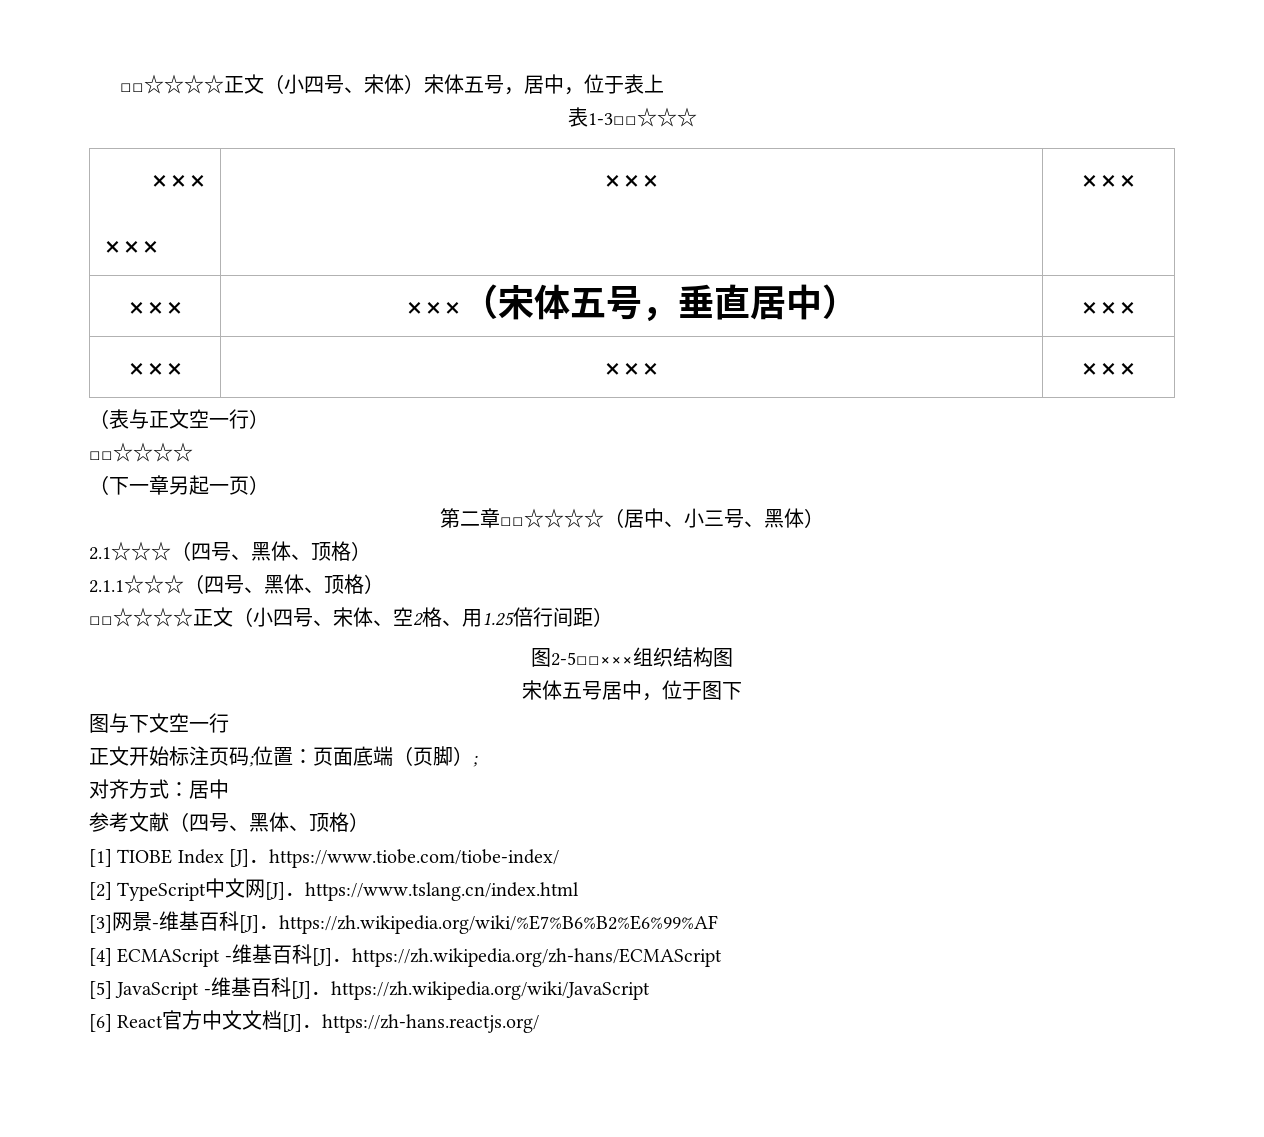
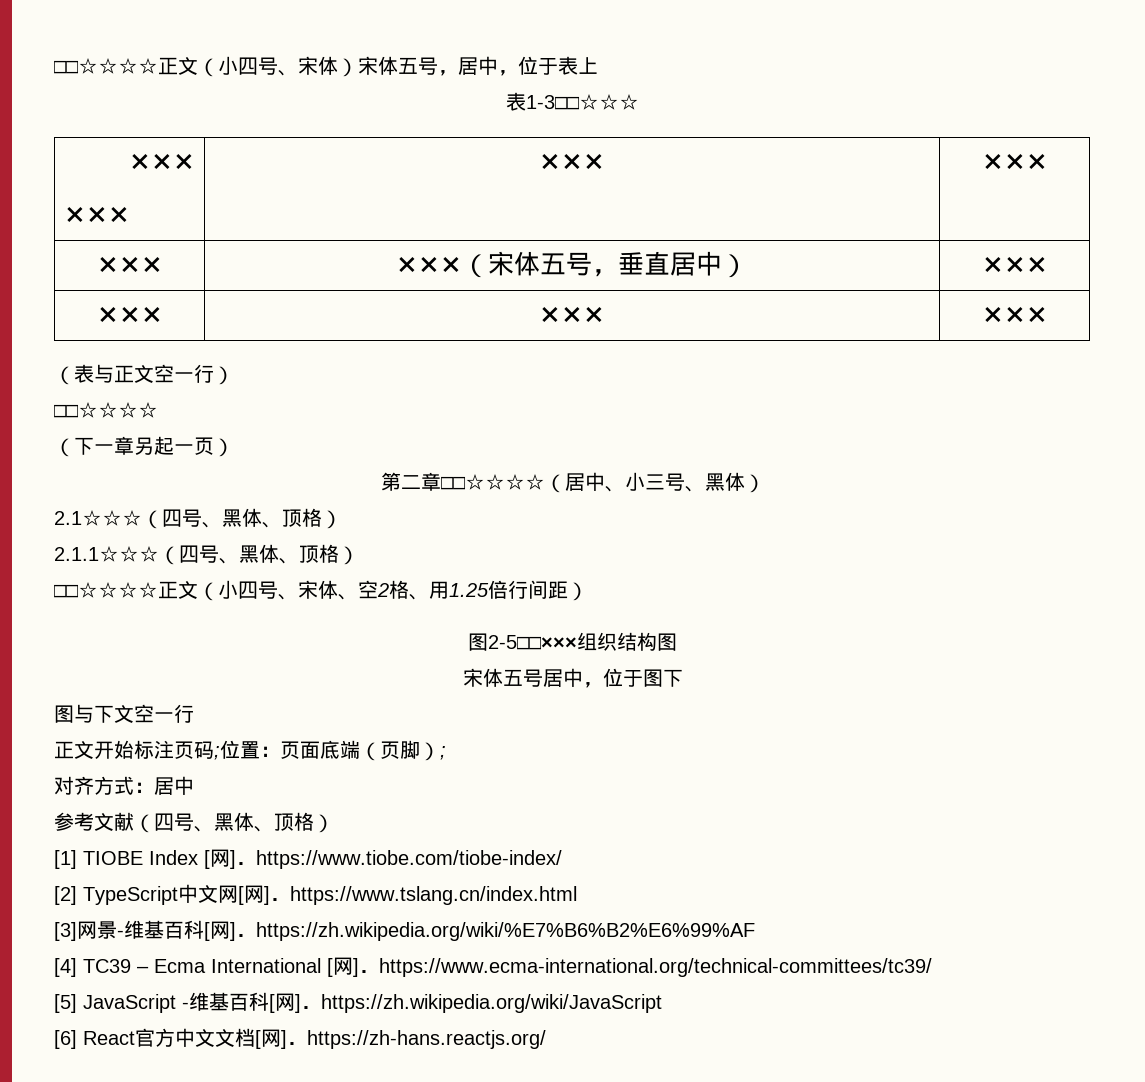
- [1] TIOBE Index [J]．https://www.tiobe.com/tiobe-index/
+ [1] TIOBE Index [网]．https://www.tiobe.com/tiobe-index/
- [2] TypeScript中文网[J]．https://www.tslang.cn/index.html
+ [2] TypeScript中文网[网]．https://www.tslang.cn/index.html
- [3]网景-维基百科[J]．https://zh.wikipedia.org/wiki/%E7%B6%B2%E6%99%AF
+ [3]网景-维基百科[网]．https://zh.wikipedia.org/wiki/%E7%B6%B2%E6%99%AF
- [4] ECMAScript -维基百科[J]．https://zh.wikipedia.org/zh-hans/ECMAScript
+ [4] TC39 – Ecma International [网]．https://www.ecma-international.org/technical-committees/tc39/
- [5] JavaScript -维基百科[J]．https://zh.wikipedia.org/wiki/JavaScript
+ [5] JavaScript -维基百科[网]．https://zh.wikipedia.org/wiki/JavaScript
- [6] React官方中文文档[J]．https://zh-hans.reactjs.org/
+ [6] React官方中文文档[网]．https://zh-hans.reactjs.org/

